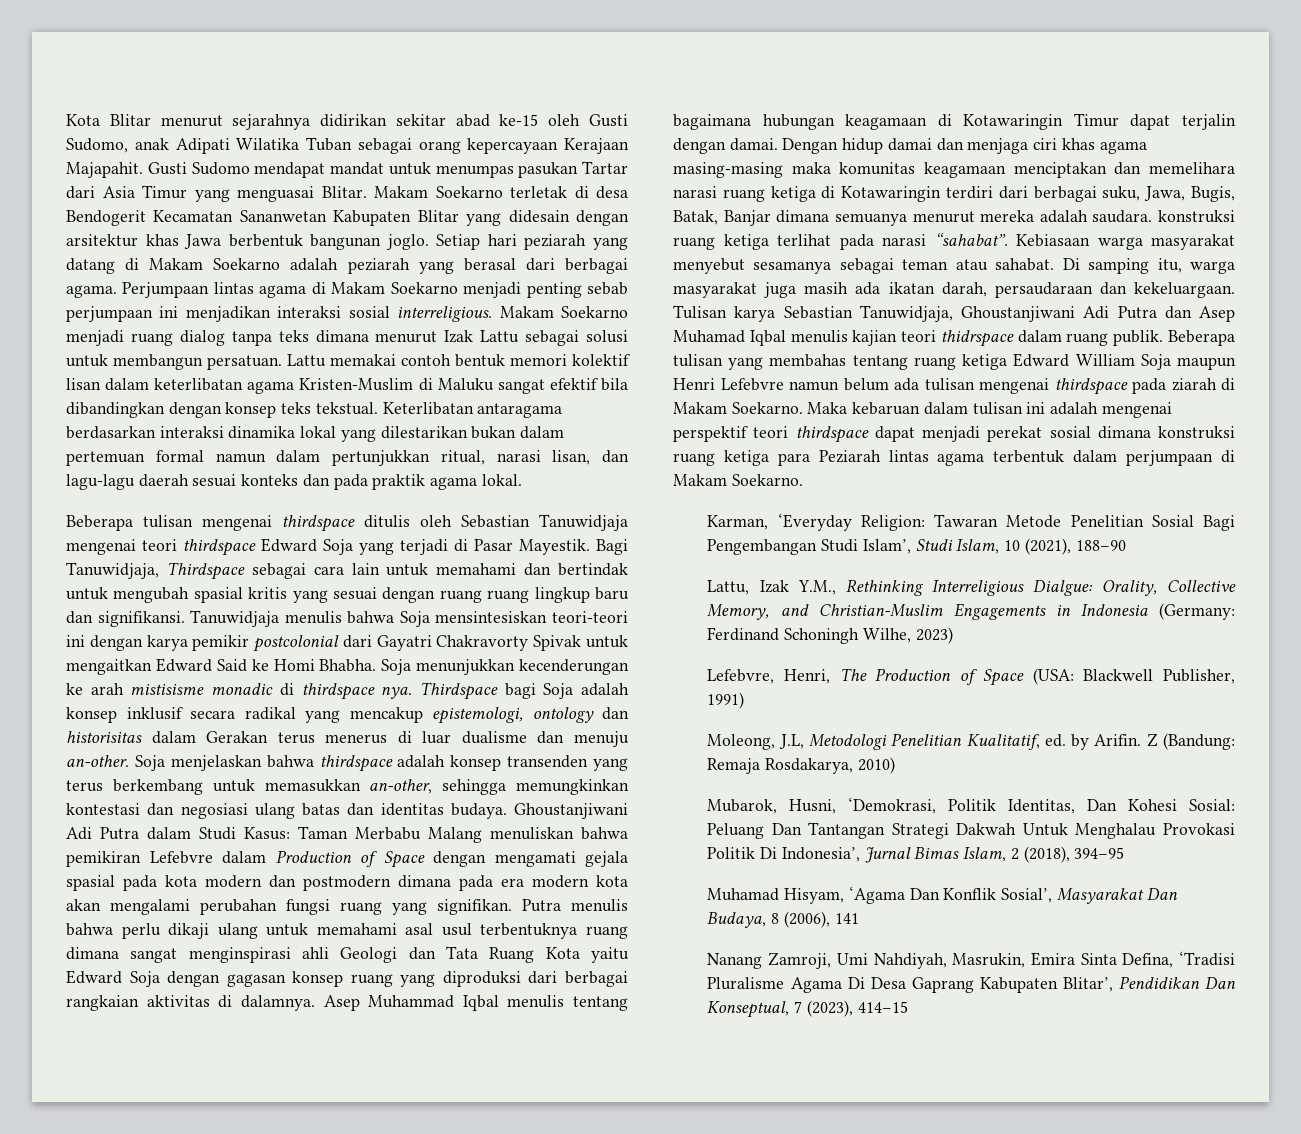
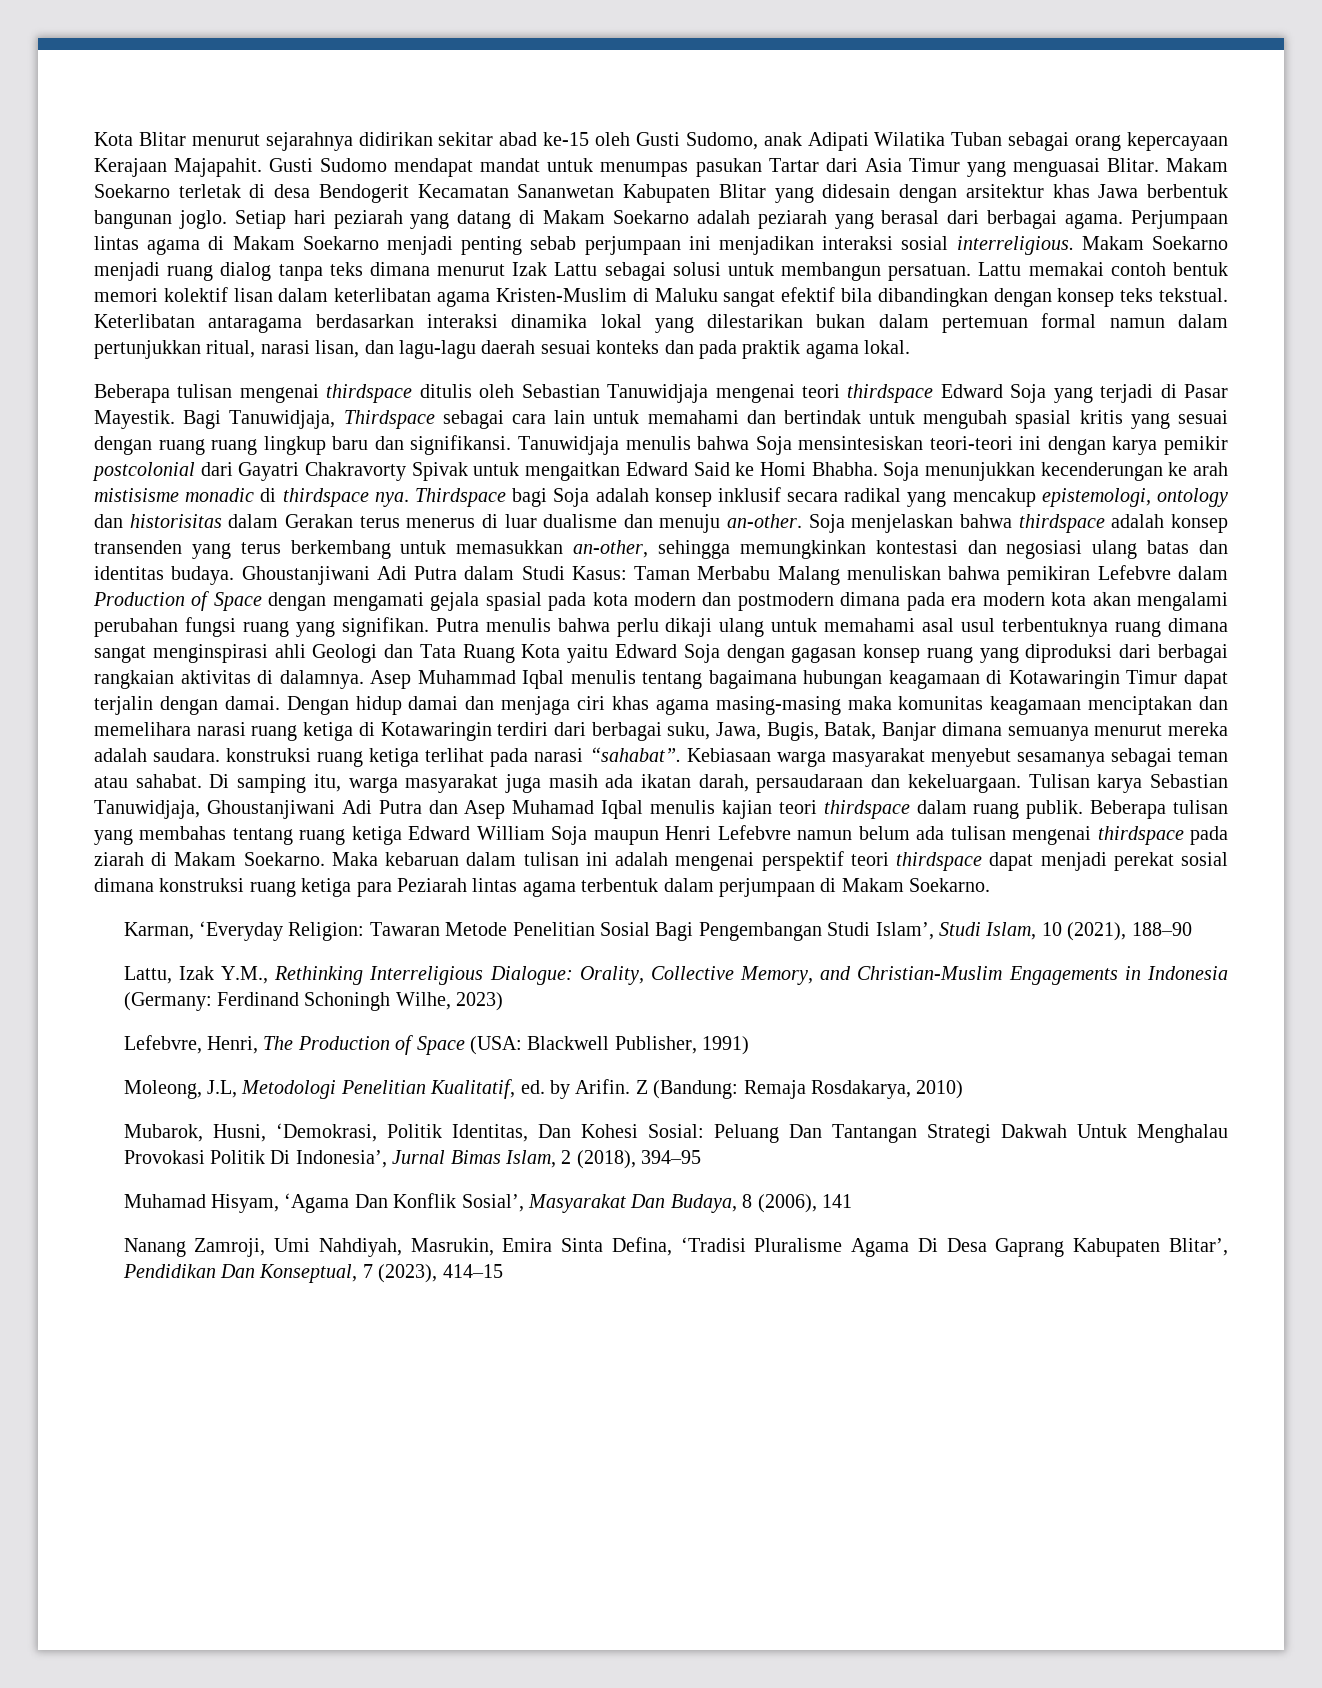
- Tulisan karya Sebastian Tanuwidjaja, Ghoustanjiwani Adi Putra dan Asep Muhamad Iqbal menulis kajian teori thidrspace dalam ruang publik.
+ Tulisan karya Sebastian Tanuwidjaja, Ghoustanjiwani Adi Putra dan Asep Muhamad Iqbal menulis kajian teori thirdspace dalam ruang publik.
- Lattu, Izak Y.M., Rethinking Interreligious Dialgue: Orality, Collective Memory, and Christian-Muslim Engagements in Indonesia (Germany: Ferdinand Schoningh Wilhe, 2023)
+ Lattu, Izak Y.M., Rethinking Interreligious Dialogue: Orality, Collective Memory, and Christian-Muslim Engagements in Indonesia (Germany: Ferdinand Schoningh Wilhe, 2023)

